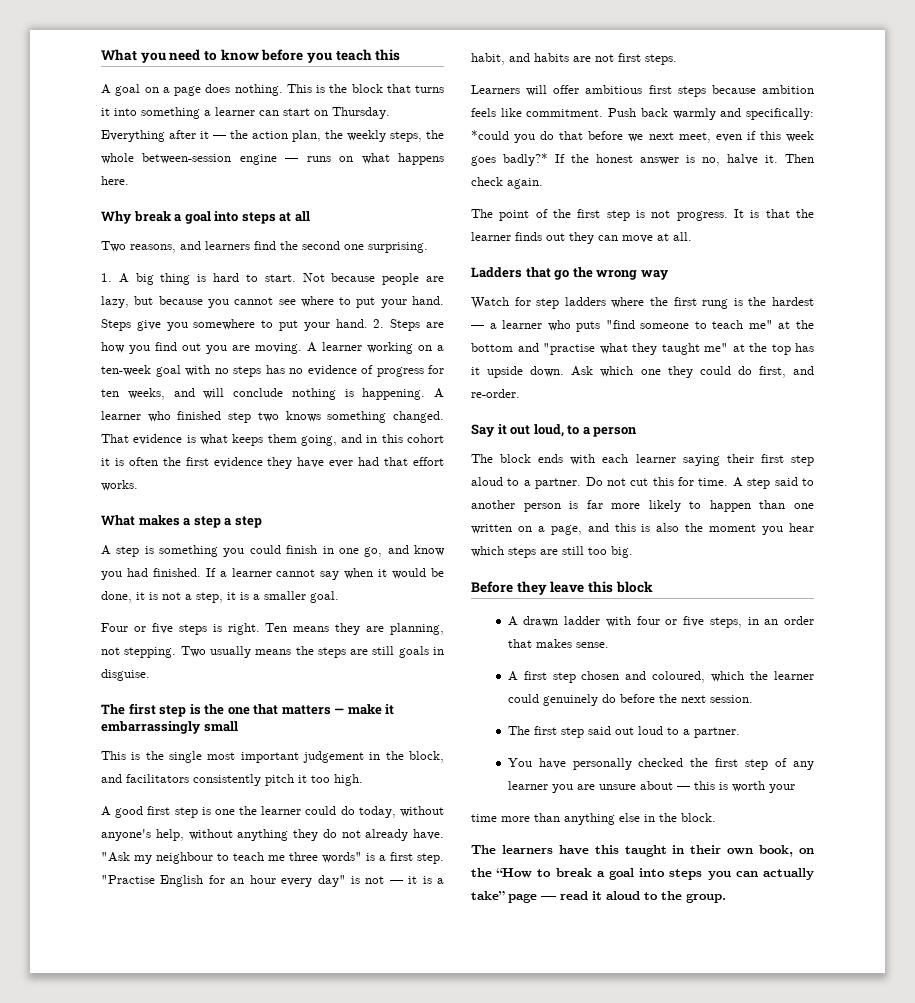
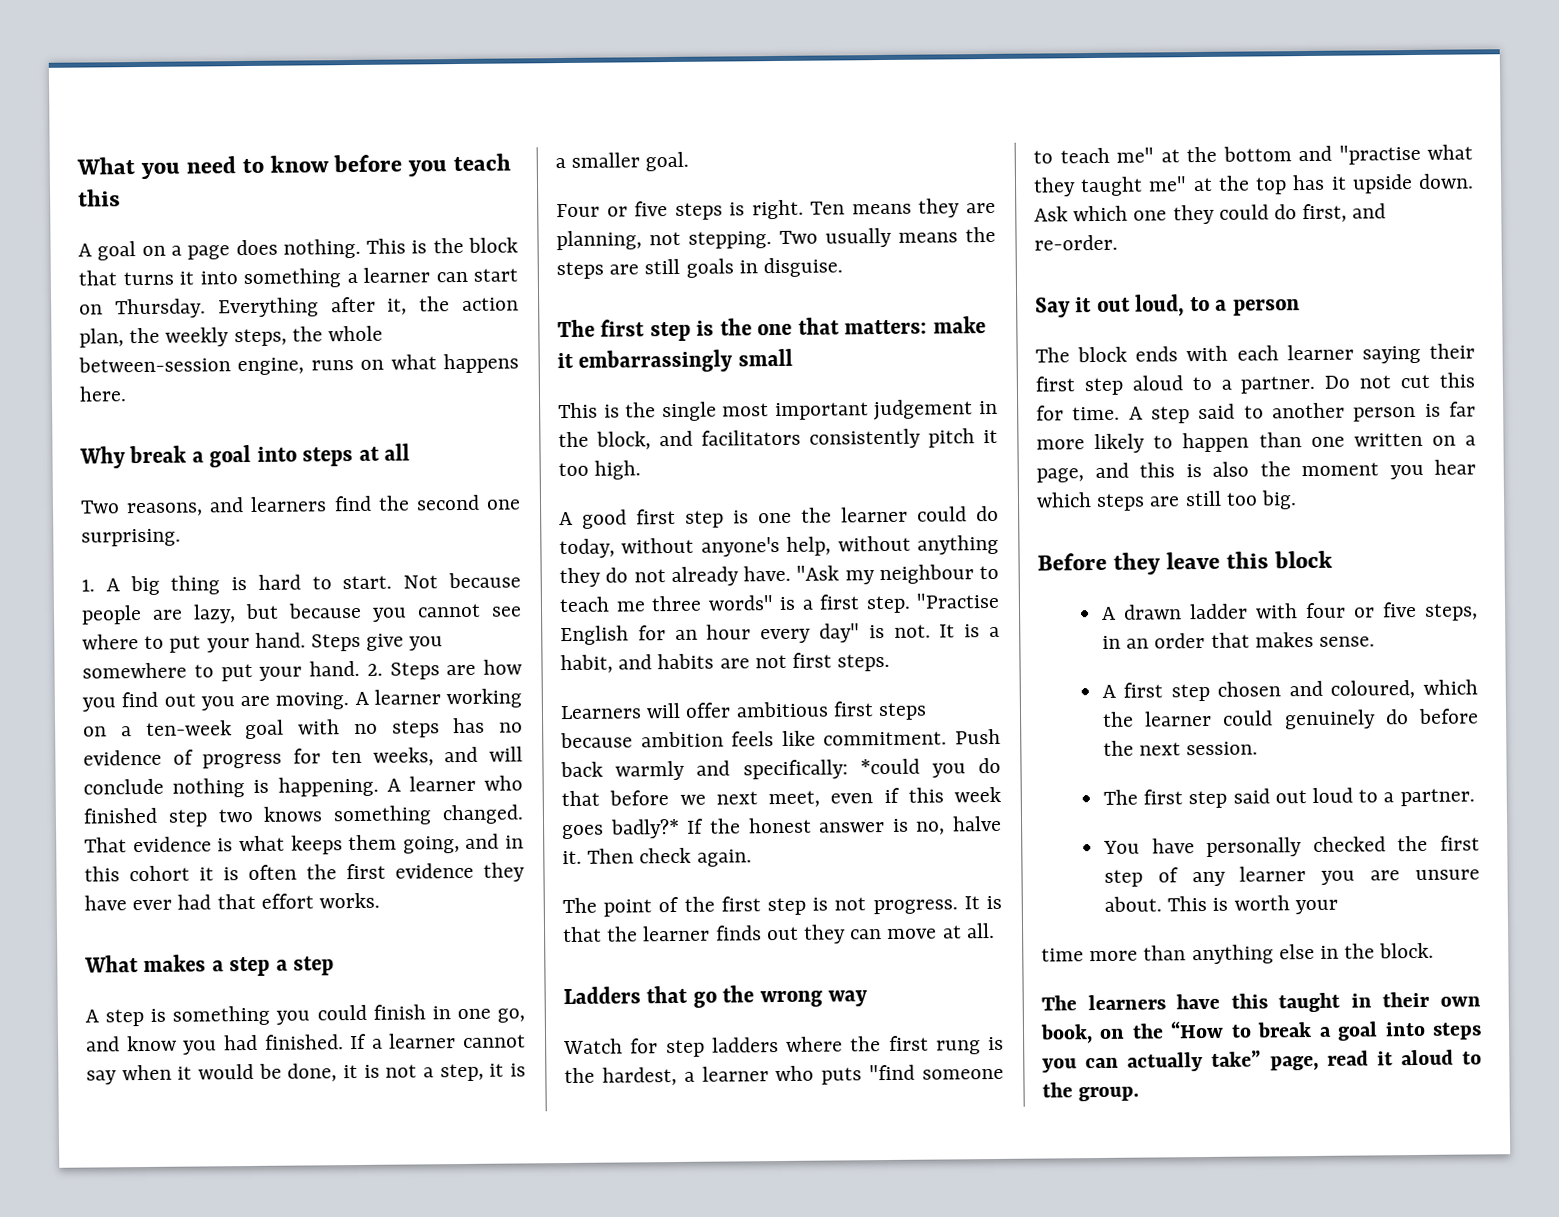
- Everything after it — the action plan, the weekly steps, the whole between-session engine — runs on what happens here.
+ Everything after it, the action plan, the weekly steps, the whole between-session engine, runs on what happens here.
- The first step is the one that matters — make it embarrassingly small
+ The first step is the one that matters: make it embarrassingly small
- "Practise English for an hour every day" is not — it is a habit, and habits are not first steps.
+ "Practise English for an hour every day" is not. It is a habit, and habits are not first steps.
- Watch for step ladders where the first rung is the hardest — a learner who puts "find someone to teach me" at the bottom and "practise what they taught me" at the top has it upside down.
+ Watch for step ladders where the first rung is the hardest, a learner who puts "find someone to teach me" at the bottom and "practise what they taught me" at the top has it upside down.
- You have personally checked the first step of any learner you are unsure about — this is worth your
+ You have personally checked the first step of any learner you are unsure about. This is worth your
- The learners have this taught in their own book, on the “How to break a goal into steps you can actually take” page — read it aloud to the group.
+ The learners have this taught in their own book, on the “How to break a goal into steps you can actually take” page, read it aloud to the group.

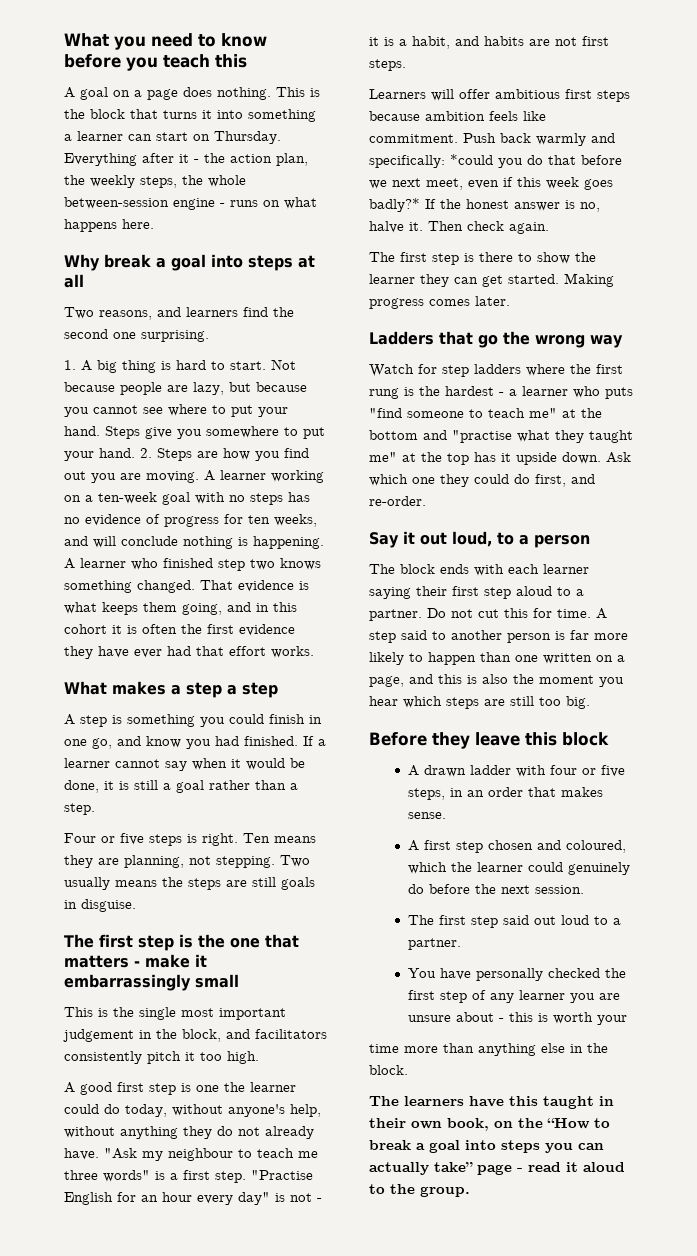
- Everything after it, the action plan, the weekly steps, the whole between-session engine, runs on what happens here.
+ Everything after it - the action plan, the weekly steps, the whole between-session engine - runs on what happens here.
- If a learner cannot say when it would be done, it is not a step, it is a smaller goal.
+ If a learner cannot say when it would be done, it is still a goal rather than a step.
- The first step is the one that matters: make it embarrassingly small
+ The first step is the one that matters - make it embarrassingly small
- "Practise English for an hour every day" is not. It is a habit, and habits are not first steps.
+ "Practise English for an hour every day" is not - it is a habit, and habits are not first steps.
- The point of the first step is not progress. It is that the learner finds out they can move at all.
+ The first step is there to show the learner they can get started. Making progress comes later.
- Watch for step ladders where the first rung is the hardest, a learner who puts "find someone to teach me" at the bottom and "practise what they taught me" at the top has it upside down.
+ Watch for step ladders where the first rung is the hardest - a learner who puts "find someone to teach me" at the bottom and "practise what they taught me" at the top has it upside down.
- You have personally checked the first step of any learner you are unsure about. This is worth your
+ You have personally checked the first step of any learner you are unsure about - this is worth your
- The learners have this taught in their own book, on the “How to break a goal into steps you can actually take” page, read it aloud to the group.
+ The learners have this taught in their own book, on the “How to break a goal into steps you can actually take” page - read it aloud to the group.

